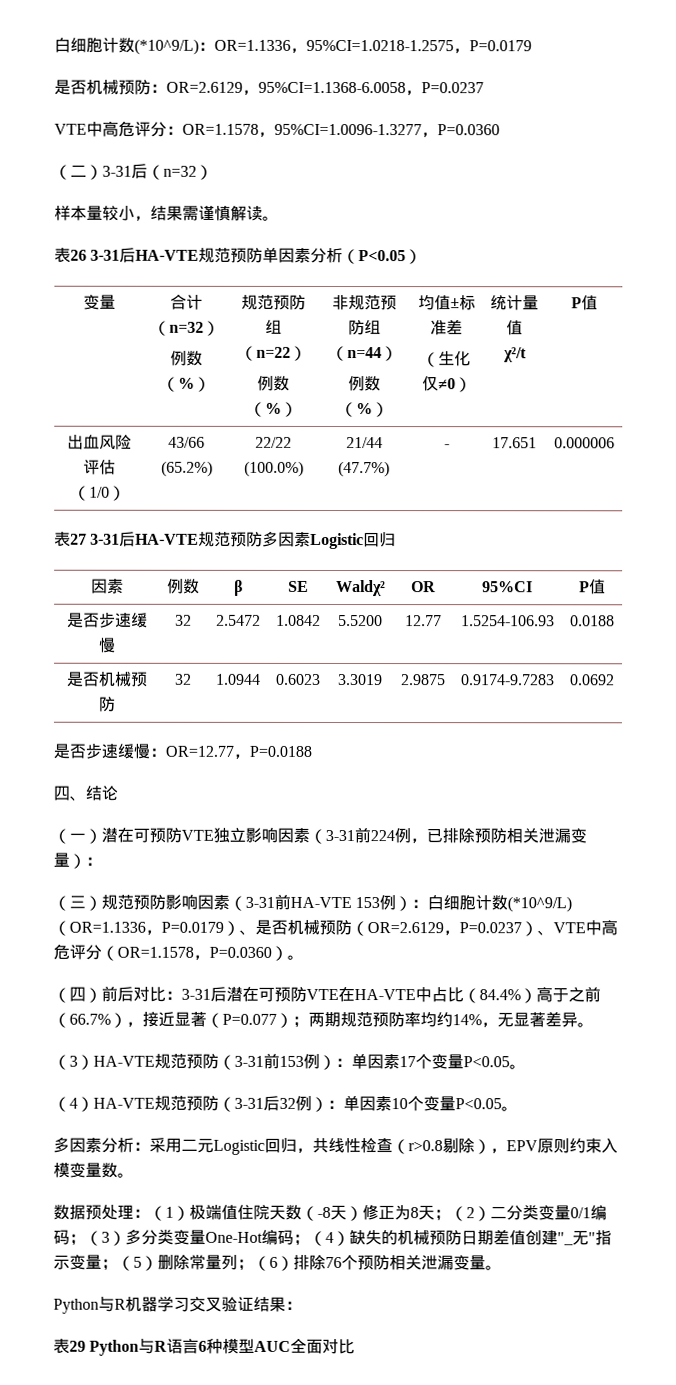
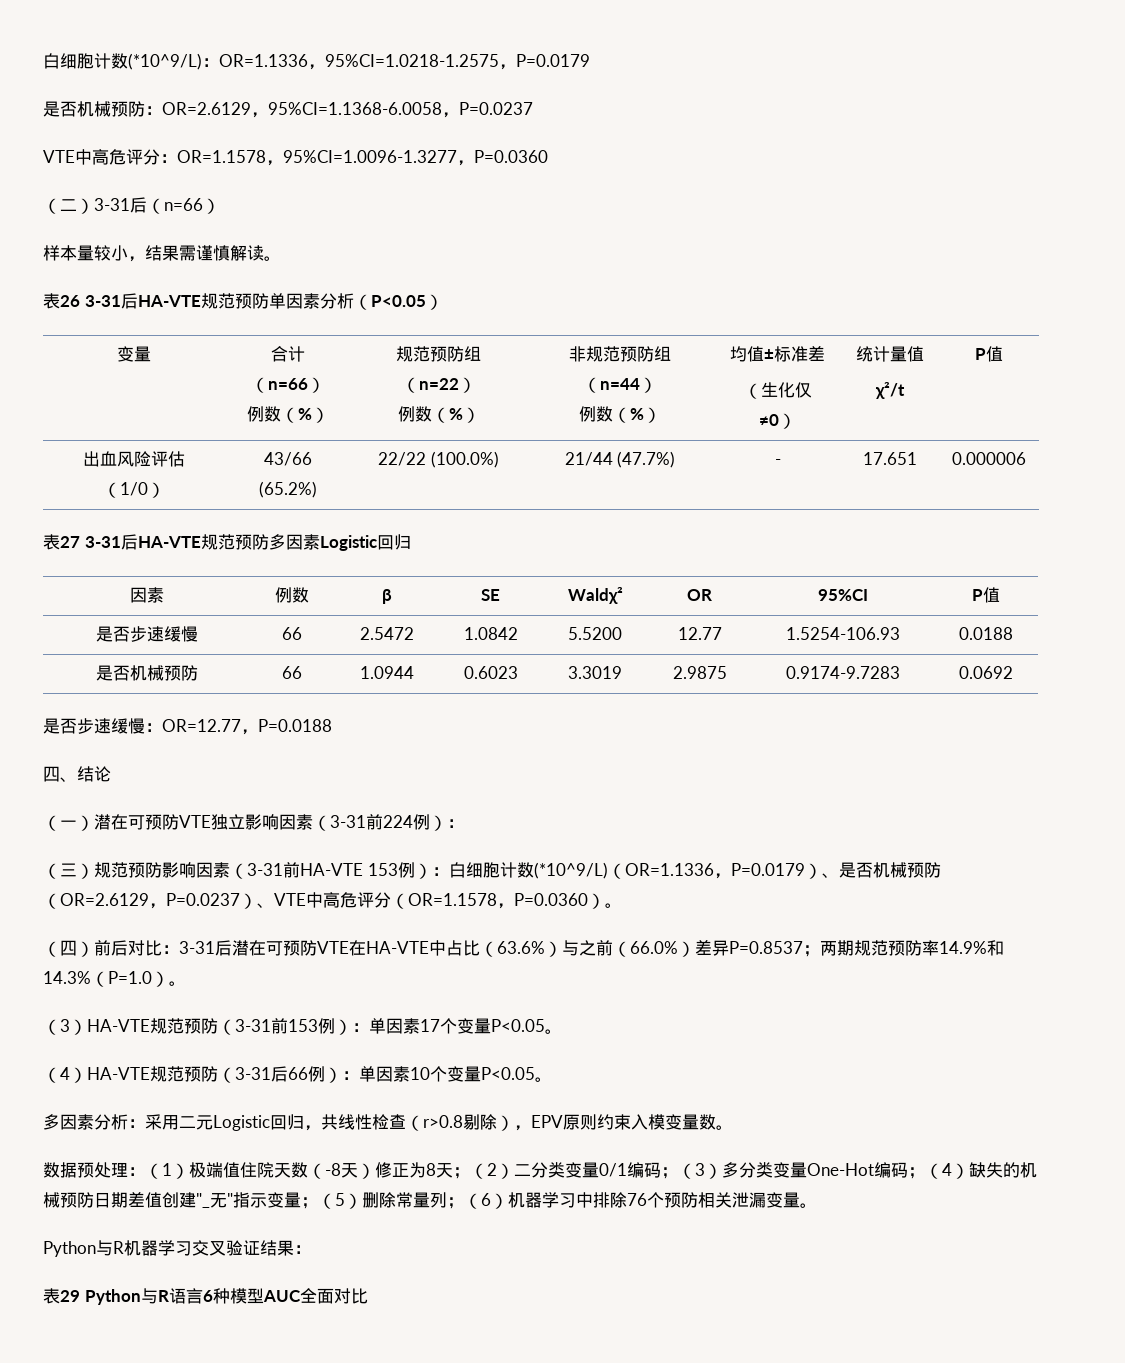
- （二）3-31后（n=32）
+ （二）3-31后（n=66）
- 变量 | 合计（n=32）
+ 变量 | 合计（n=66）
- 是否步速缓慢 | 32 | 2.5472 | 1.0842 | 5.5200 | 12.77 | 1.5254-106.93 | 0.0188
+ 是否步速缓慢 | 66 | 2.5472 | 1.0842 | 5.5200 | 12.77 | 1.5254-106.93 | 0.0188
- 是否机械预防 | 32 | 1.0944 | 0.6023 | 3.3019 | 2.9875 | 0.9174-9.7283 | 0.0692
+ 是否机械预防 | 66 | 1.0944 | 0.6023 | 3.3019 | 2.9875 | 0.9174-9.7283 | 0.0692
- （一）潜在可预防VTE独立影响因素（3-31前224例，已排除预防相关泄漏变量）：
+ （一）潜在可预防VTE独立影响因素（3-31前224例）：
- （四）前后对比：3-31后潜在可预防VTE在HA-VTE中占比（84.4%）高于之前（66.7%），接近显著（P=0.077）；两期规范预防率均约14%，无显著差异。
+ （四）前后对比：3-31后潜在可预防VTE在HA-VTE中占比（63.6%）与之前（66.0%）差异P=0.8537；两期规范预防率14.9%和14.3%（P=1.0）。
- （4）HA-VTE规范预防（3-31后32例）：单因素10个变量P<0.05。
+ （4）HA-VTE规范预防（3-31后66例）：单因素10个变量P<0.05。
- 数据预处理：（1）极端值住院天数（-8天）修正为8天；（2）二分类变量0/1编码；（3）多分类变量One-Hot编码；（4）缺失的机械预防日期差值创建"_无"指示变量；（5）删除常量列；（6）排除76个预防相关泄漏变量。
+ 数据预处理：（1）极端值住院天数（-8天）修正为8天；（2）二分类变量0/1编码；（3）多分类变量One-Hot编码；（4）缺失的机械预防日期差值创建"_无"指示变量；（5）删除常量列；（6）机器学习中排除76个预防相关泄漏变量。

